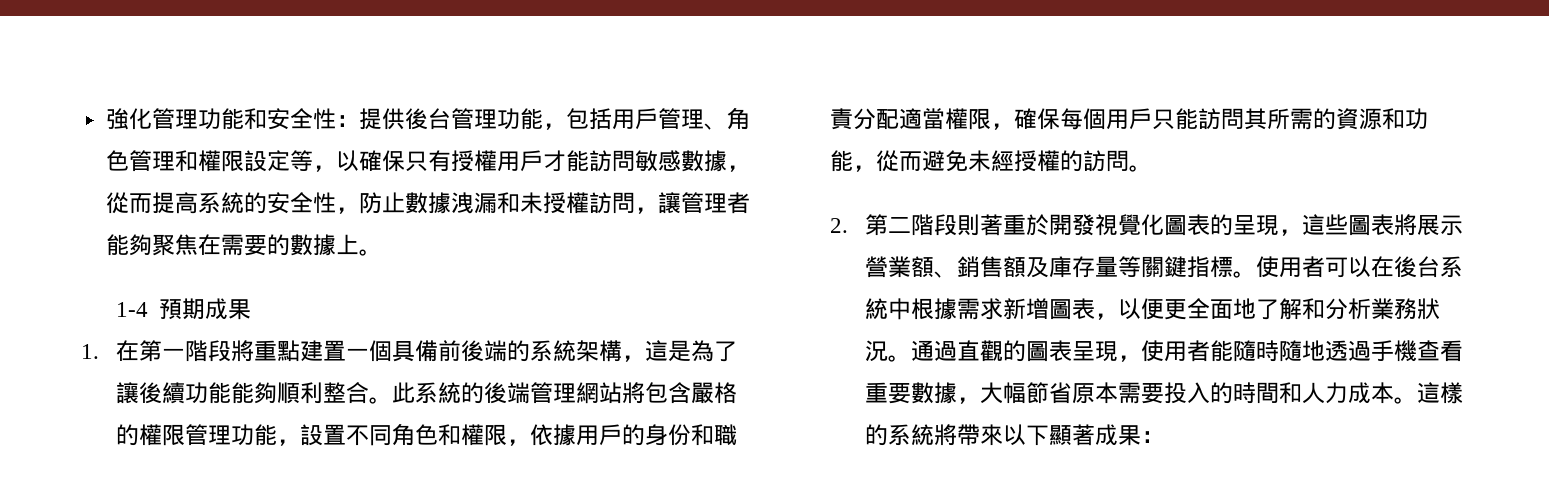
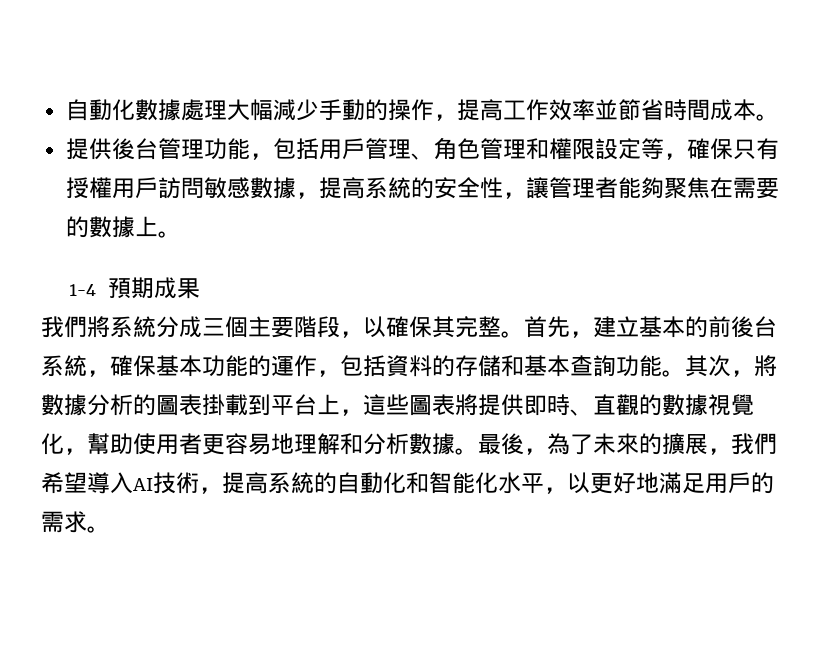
- 強化管理功能和安全性：提供後台管理功能，包括用戶管理、角色管理和權限設定等，以確保只有授權用戶才能訪問敏感數據，從而提高系統的安全性，防止數據洩漏和未授權訪問，讓管理者能夠聚焦在需要的數據上。
+ 自動化數據處理大幅減少手動的操作，提高工作效率並節省時間成本。
+ 提供後台管理功能，包括用戶管理、角色管理和權限設定等，確保只有授權用戶訪問敏感數據，提高系統的安全性，讓管理者能夠聚焦在需要的數據上。
- 1.在第一階段將重點建置一個具備前後端的系統架構，這是為了讓後續功能能夠順利整合。此系統的後端管理網站將包含嚴格的權限管理功能，設置不同角色和權限，依據用戶的身份和職責分配適當權限，確保每個用戶只能訪問其所需的資源和功能，從而避免未經授權的訪問。
- 2.第二階段則著重於開發視覺化圖表的呈現，這些圖表將展示營業額、銷售額及庫存量等關鍵指標。使用者可以在後台系統中根據需求新增圖表，以便更全面地了解和分析業務狀況。通過直觀的圖表呈現，使用者能隨時隨地透過手機查看重要數據，大幅節省原本需要投入的時間和人力成本。這樣的系統將帶來以下顯著成果：
+ 我們將系統分成三個主要階段，以確保其完整。首先，建立基本的前後台系統，確保基本功能的運作，包括資料的存儲和基本查詢功能。其次，將數據分析的圖表掛載到平台上，這些圖表將提供即時、直觀的數據視覺化，幫助使用者更容易地理解和分析數據。最後，為了未來的擴展，我們希望導入AI技術，提高系統的自動化和智能化水平，以更好地滿足用戶的需求。

